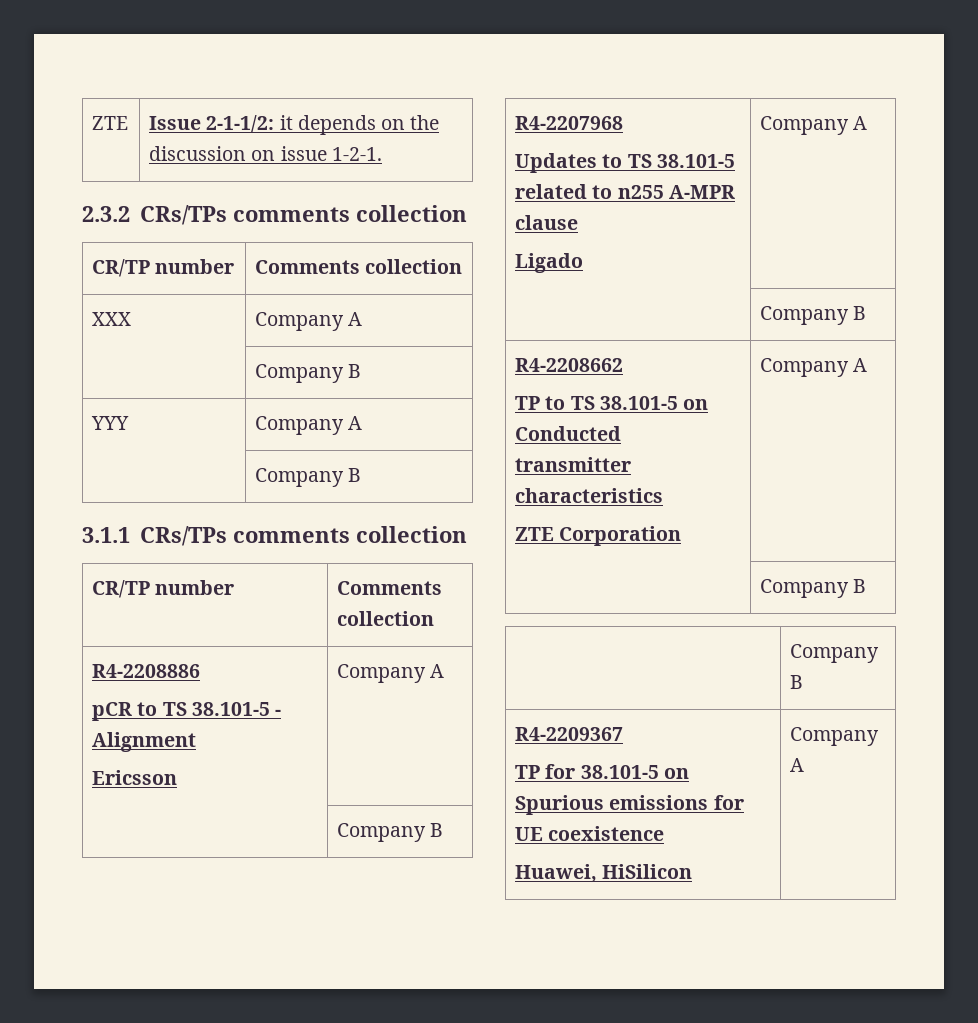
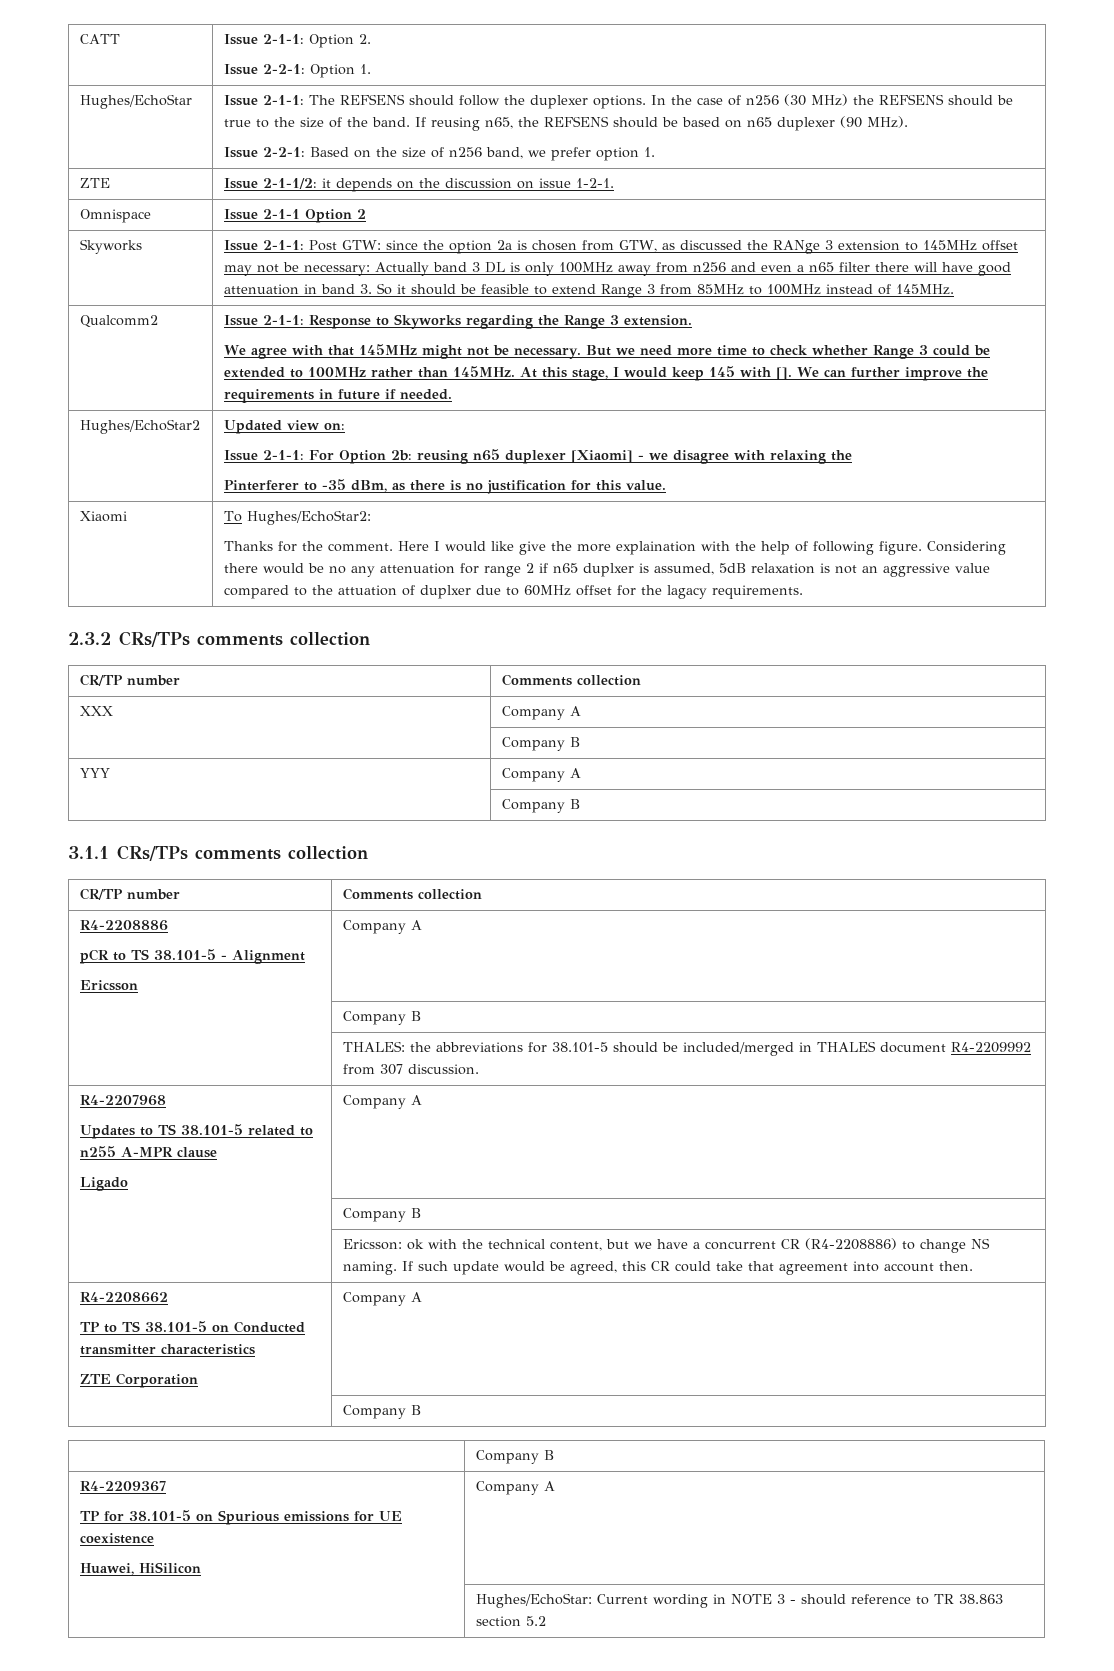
+ CATT | Issue 2-1-1: Option 2.
+ Issue 2-2-1: Option 1.
+ Hughes/EchoStar | Issue 2-1-1: The REFSENS should follow the duplexer options. In the case of n256 (30 MHz) the REFSENS should be true to the size of the band. If reusing n65, the REFSENS should be based on n65 duplexer (90 MHz).
+ Issue 2-2-1: Based on the size of n256 band, we prefer option 1.
+ Omnispace | Issue 2-1-1 Option 2
+ Skyworks | Issue 2-1-1: Post GTW: since the option 2a is chosen from GTW, as discussed the RANge 3 extension to 145MHz offset may not be necessary: Actually band 3 DL is only 100MHz away from n256 and even a n65 filter there will have good attenuation in band 3. So it should be feasible to extend Range 3 from 85MHz to 100MHz instead of 145MHz.
+ Qualcomm2 | Issue 2-1-1: Response to Skyworks regarding the Range 3 extension.
+ We agree with that 145MHz might not be necessary. But we need more time to check whether Range 3 could be extended to 100MHz rather than 145MHz. At this stage, I would keep 145 with []. We can further improve the requirements in future if needed.
+ Hughes/EchoStar2 | Updated view on:
+ Issue 2-1-1: For Option 2b: reusing n65 duplexer [Xiaomi] - we disagree with relaxing the
+ Pinterferer to -35 dBm, as there is no justification for this value.
+ Xiaomi | To Hughes/EchoStar2:
+ Thanks for the comment. Here I would like give the more explaination with the help of following figure. Considering there would be no any attenuation for range 2 if n65 duplxer is assumed, 5dB relaxation is not an aggressive value compared to the attuation of duplxer due to 60MHz offset for the lagacy requirements.
+ | THALES: the abbreviations for 38.101-5 should be included/merged in THALES document R4-2209992 from 307 discussion.
+ | Ericsson: ok with the technical content, but we have a concurrent CR (R4-2208886) to change NS naming. If such update would be agreed, this CR could take that agreement into account then.
+ | Hughes/EchoStar: Current wording in NOTE 3 - should reference to TR 38.863 section 5.2

